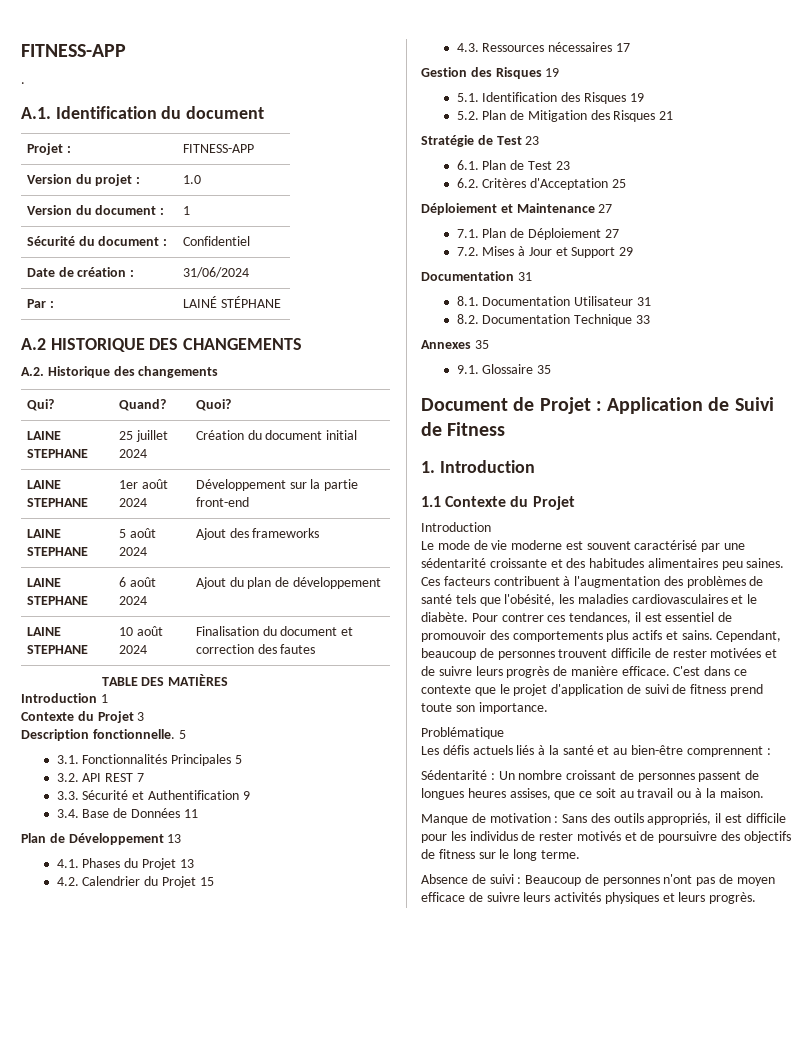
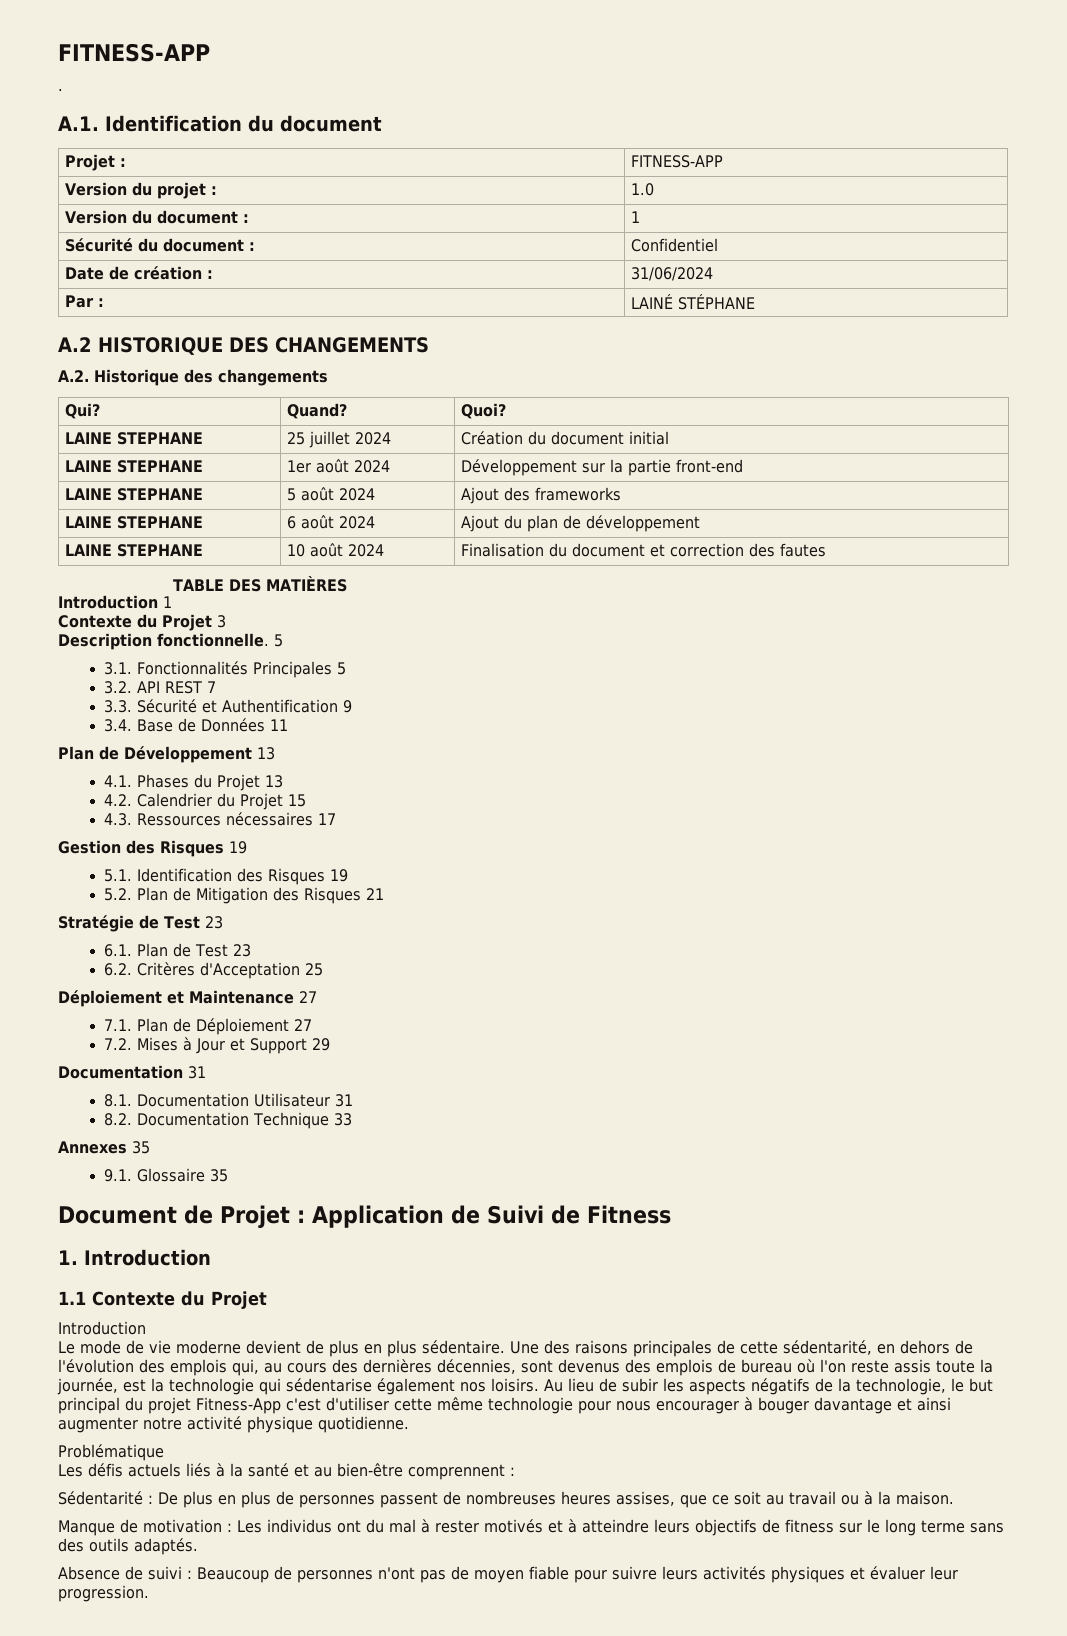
- Le mode de vie moderne est souvent caractérisé par une sédentarité croissante et des habitudes alimentaires peu saines. Ces facteurs contribuent à l'augmentation des problèmes de santé tels que l'obésité, les maladies cardiovasculaires et le diabète. Pour contrer ces tendances, il est essentiel de promouvoir des comportements plus actifs et sains. Cependant, beaucoup de personnes trouvent difficile de rester motivées et de suivre leurs progrès de manière efficace. C'est dans ce contexte que le projet d'application de suivi de fitness prend toute son importance.
+ Le mode de vie moderne devient de plus en plus sédentaire. Une des raisons principales de cette sédentarité, en dehors de l'évolution des emplois qui, au cours des dernières décennies, sont devenus des emplois de bureau où l'on reste assis toute la journée, est la technologie qui sédentarise également nos loisirs. Au lieu de subir les aspects négatifs de la technologie, le but principal du projet Fitness-App c'est d'utiliser cette même technologie pour nous encourager à bouger davantage et ainsi augmenter notre activité physique quotidienne.
- Sédentarité : Un nombre croissant de personnes passent de longues heures assises, que ce soit au travail ou à la maison.
+ Sédentarité : De plus en plus de personnes passent de nombreuses heures assises, que ce soit au travail ou à la maison.
- Manque de motivation : Sans des outils appropriés, il est difficile pour les individus de rester motivés et de poursuivre des objectifs de fitness sur le long terme.
+ Manque de motivation : Les individus ont du mal à rester motivés et à atteindre leurs objectifs de fitness sur le long terme sans des outils adaptés.
- Absence de suivi : Beaucoup de personnes n'ont pas de moyen efficace de suivre leurs activités physiques et leurs progrès.
+ Absence de suivi : Beaucoup de personnes n'ont pas de moyen fiable pour suivre leurs activités physiques et évaluer leur progression.

